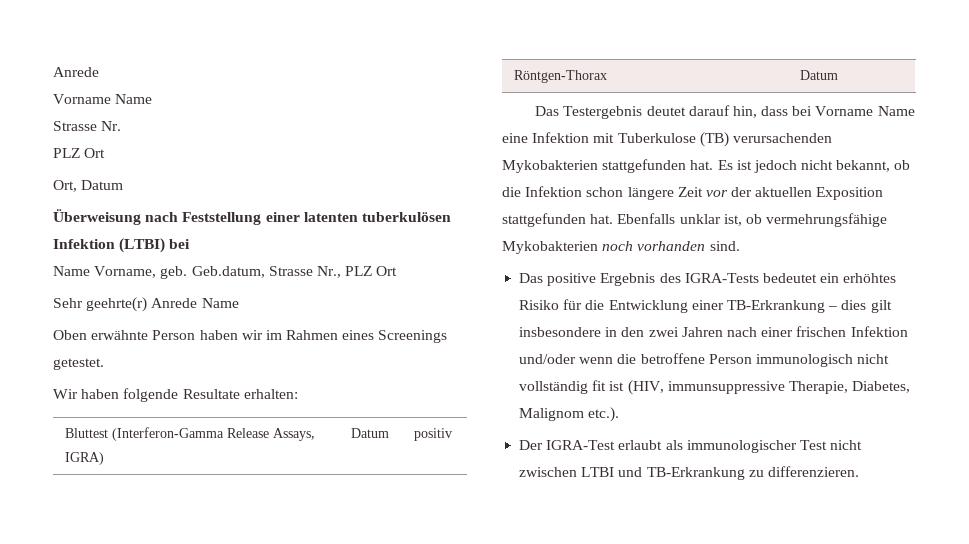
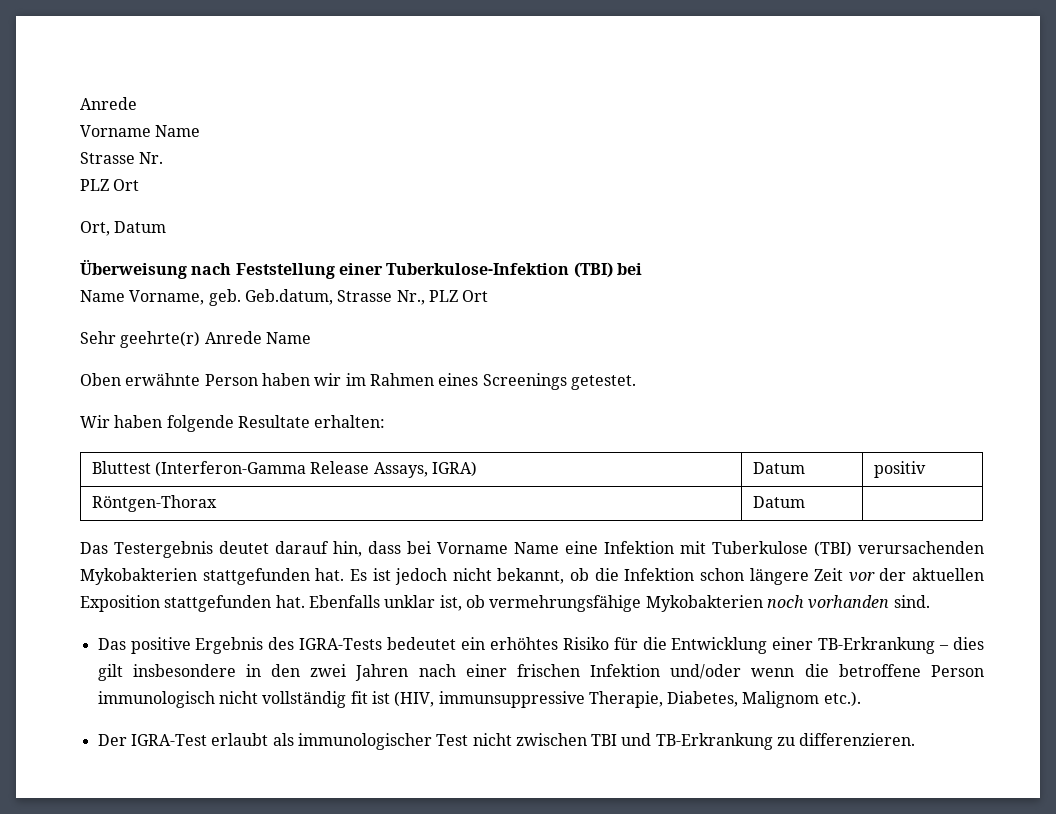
- Überweisung nach Feststellung einer latenten tuberkulösen Infektion (LTBI) bei
+ Überweisung nach Feststellung einer Tuberkulose-Infektion (TBI) bei
- Das Testergebnis deutet darauf hin, dass bei Vorname Name eine Infektion mit Tuberkulose (TB) verursachenden Mykobakterien stattgefunden hat.
+ Das Testergebnis deutet darauf hin, dass bei Vorname Name eine Infektion mit Tuberkulose (TBI) verursachenden Mykobakterien stattgefunden hat.
- Der IGRA-Test erlaubt als immunologischer Test nicht zwischen LTBI und TB-Erkrankung zu differenzieren.
+ Der IGRA-Test erlaubt als immunologischer Test nicht zwischen TBI und TB-Erkrankung zu differenzieren.

